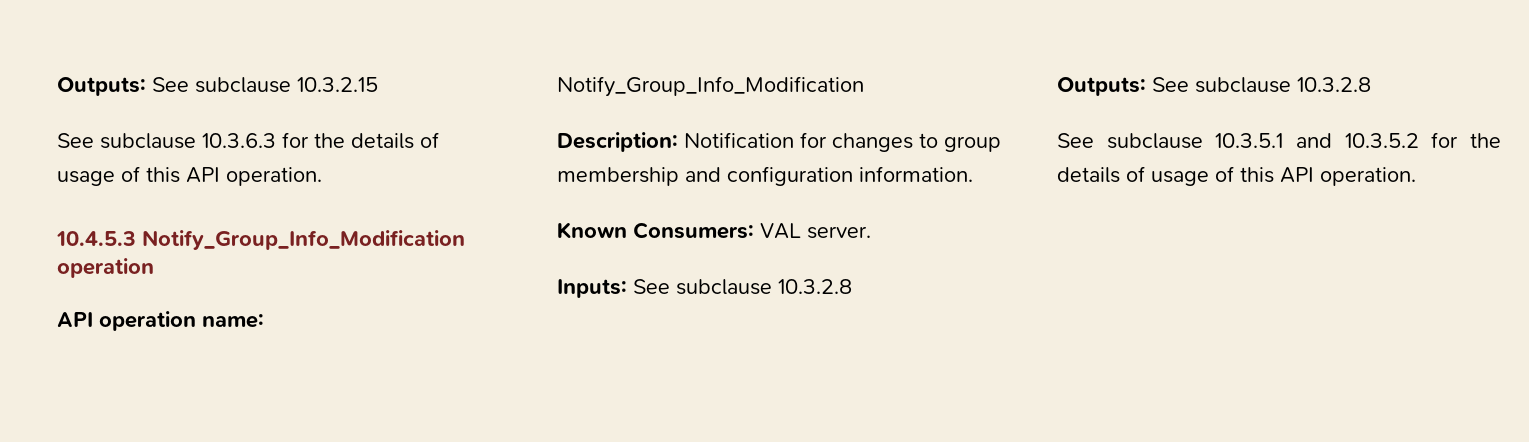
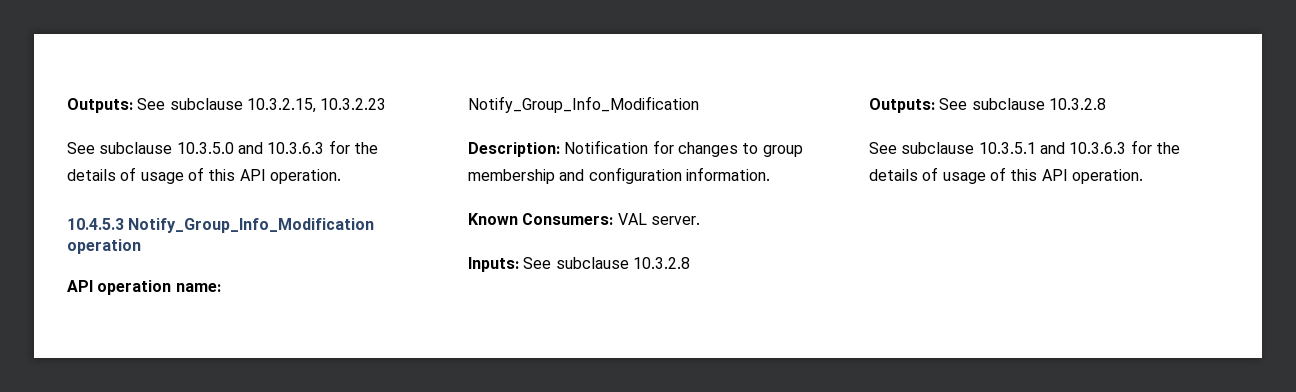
- Outputs: See subclause 10.3.2.15
- See subclause 10.3.6.3 for the details of usage of this API operation.
+ Outputs: See subclause 10.3.2.15, 10.3.2.23
+ See subclause 10.3.5.0 and 10.3.6.3 for the details of usage of this API operation.
- See subclause 10.3.5.1 and 10.3.5.2 for the details of usage of this API operation.
+ See subclause 10.3.5.1 and 10.3.6.3 for the details of usage of this API operation.

